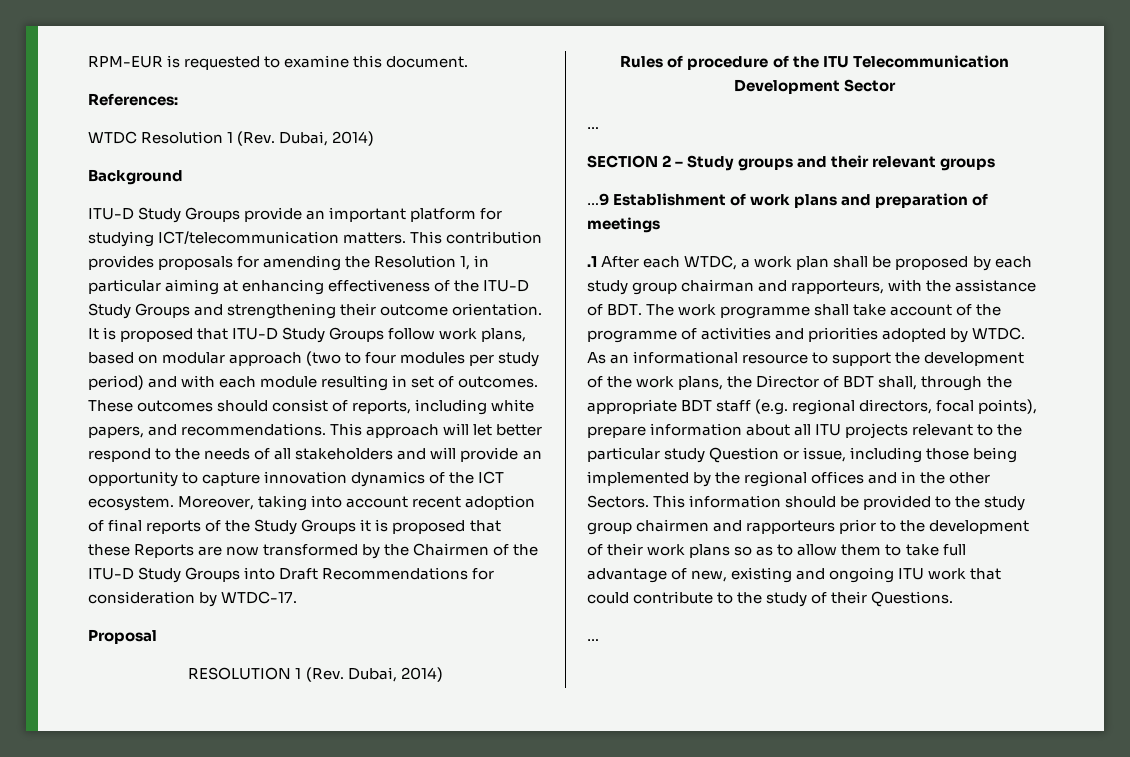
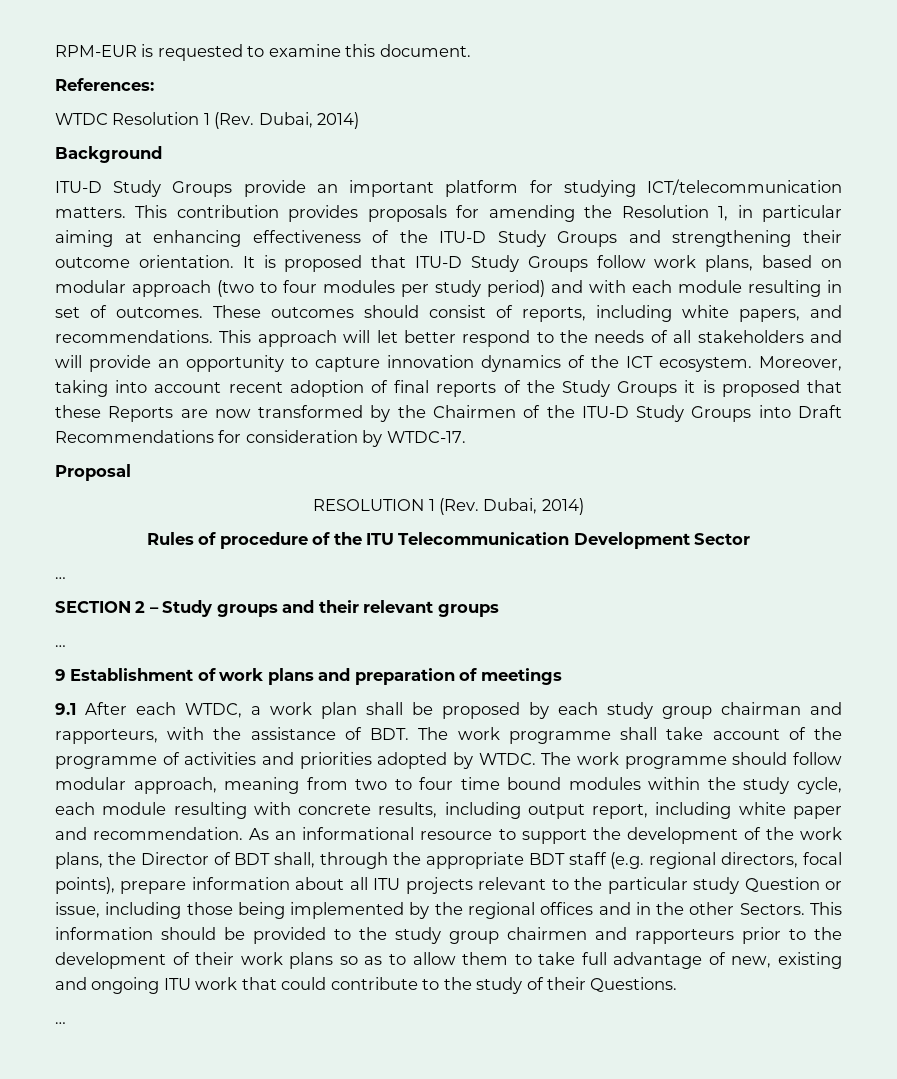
  SECTION 2 – Study groups and their relevant groups
- …9 Establishment of work plans and preparation of meetings
+ …
+ 9 Establishment of work plans and preparation of meetings
- .1 After each WTDC, a work plan shall be proposed by each study group chairman and rapporteurs, with the assistance of BDT. The work programme shall take account of the programme of activities and priorities adopted by WTDC.
+ 9.1 After each WTDC, a work plan shall be proposed by each study group chairman and rapporteurs, with the assistance of BDT. The work programme shall take account of the programme of activities and priorities adopted by WTDC.
+ The work programme should follow modular approach, meaning from two to four time bound modules within the study cycle, each module resulting with concrete results, including output report, including white paper and recommendation.

